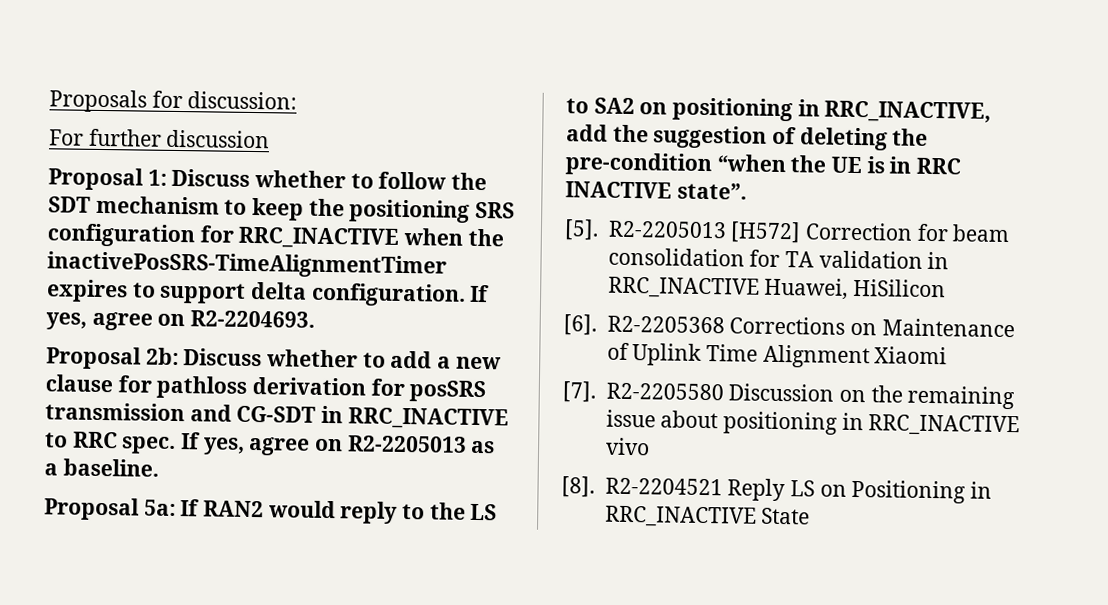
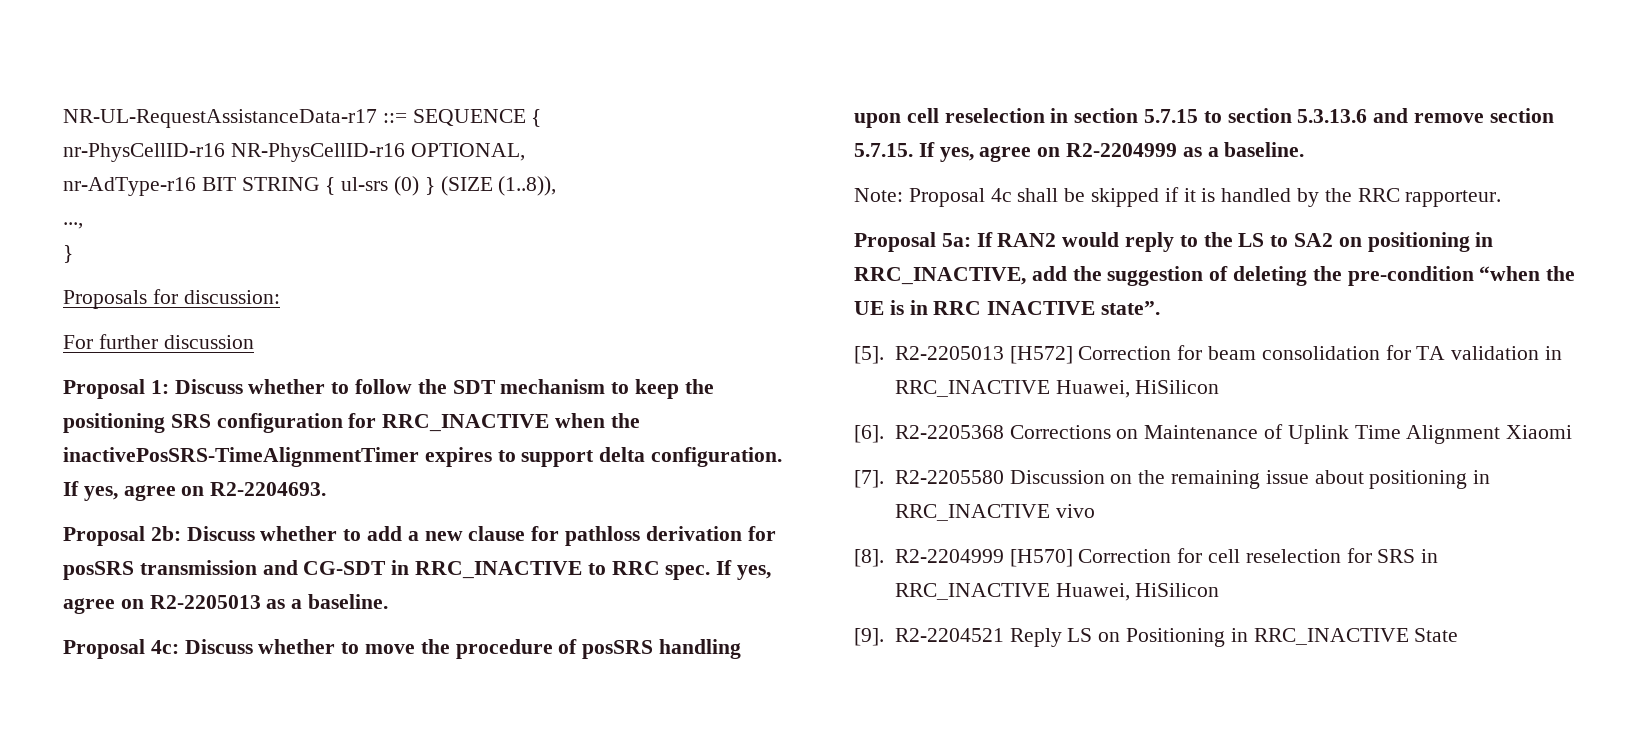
+ NR-UL-RequestAssistanceData-r17 ::= SEQUENCE {
+ nr-PhysCellID-r16 NR-PhysCellID-r16 OPTIONAL,
+ nr-AdType-r16 BIT STRING { ul-srs (0) } (SIZE (1..8)),
+ ...,
+ }
+ Proposal 4c: Discuss whether to move the procedure of posSRS handling upon cell reselection in section 5.7.15 to section 5.3.13.6 and remove section 5.7.15. If yes, agree on R2-2204999 as a baseline.
+ Note: Proposal 4c shall be skipped if it is handled by the RRC rapporteur.
+ R2-2204999 [H570] Correction for cell reselection for SRS in RRC_INACTIVE Huawei, HiSilicon
+ [9].

